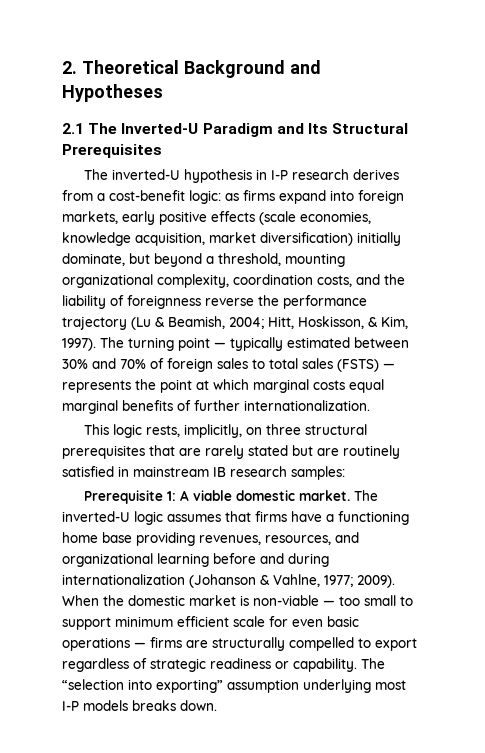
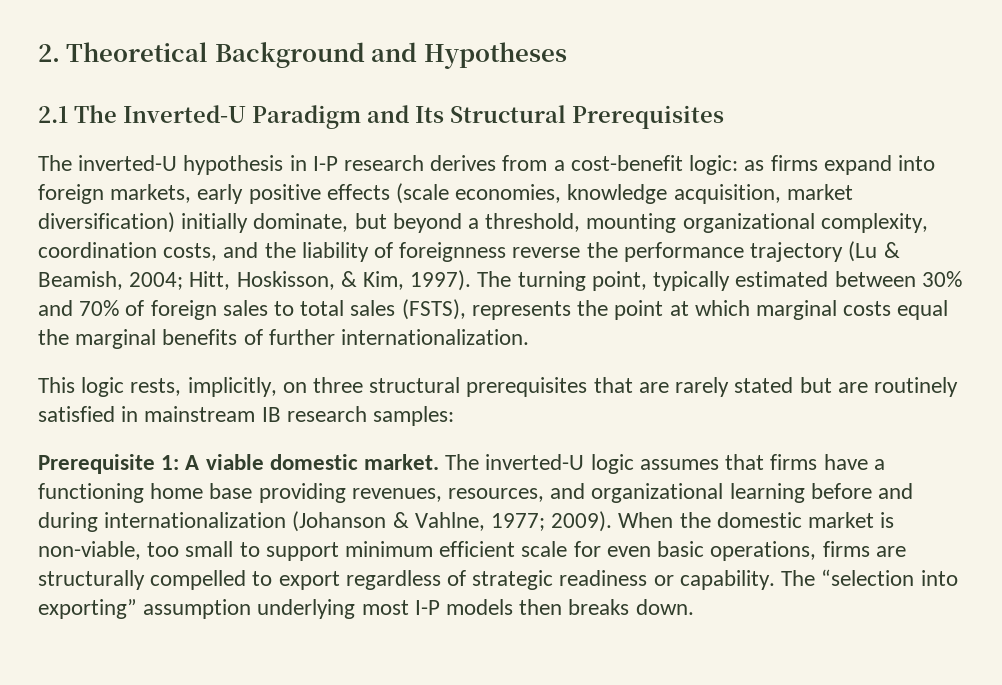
- The turning point — typically estimated between 30% and 70% of foreign sales to total sales (FSTS) — represents the point at which marginal costs equal marginal benefits of further internationalization.
+ The turning point, typically estimated between 30% and 70% of foreign sales to total sales (FSTS), represents the point at which marginal costs equal the marginal benefits of further internationalization.
- When the domestic market is non-viable — too small to support minimum efficient scale for even basic operations — firms are structurally compelled to export regardless of strategic readiness or capability.
+ When the domestic market is non-viable, too small to support minimum efficient scale for even basic operations, firms are structurally compelled to export regardless of strategic readiness or capability.
- The “selection into exporting” assumption underlying most I-P models breaks down.
+ The “selection into exporting” assumption underlying most I-P models then breaks down.

